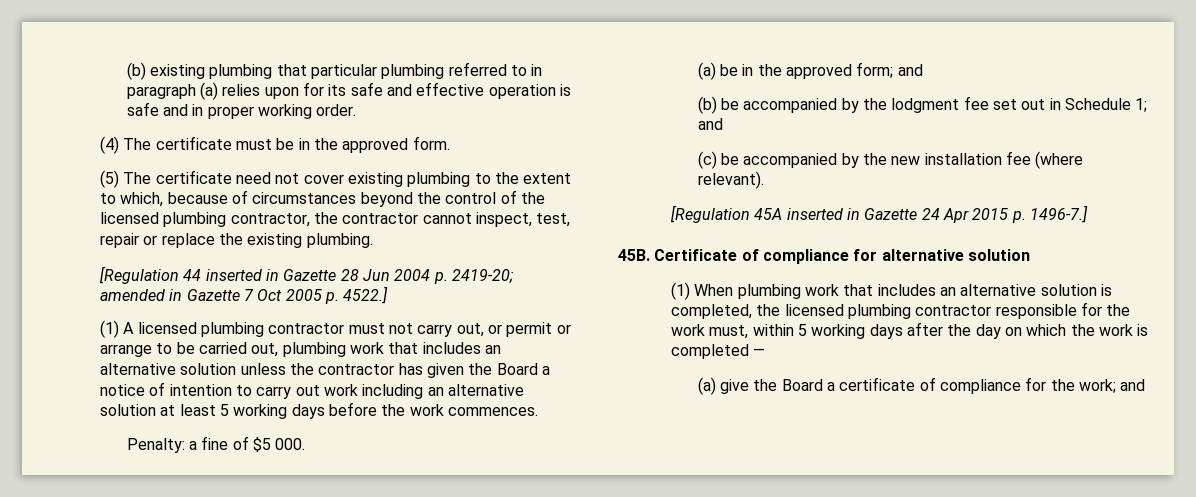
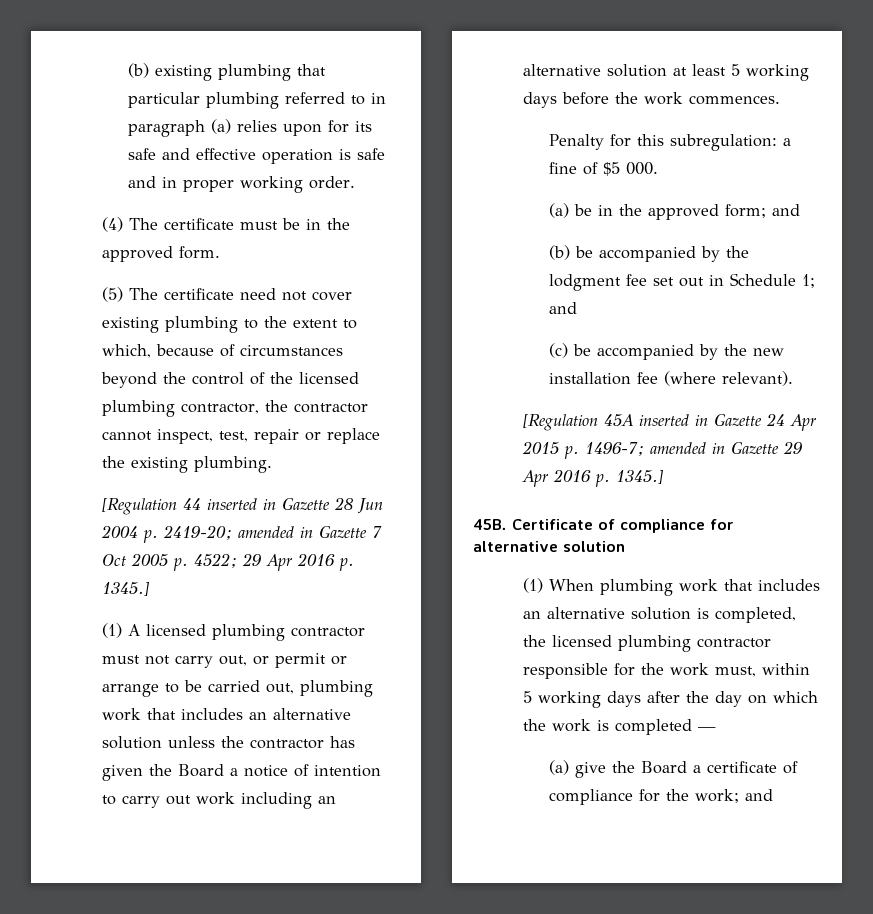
- [Regulation 44 inserted in Gazette 28 Jun 2004 p. 2419-20; amended in Gazette 7 Oct 2005 p. 4522.]
+ [Regulation 44 inserted in Gazette 28 Jun 2004 p. 2419-20; amended in Gazette 7 Oct 2005 p. 4522; 29 Apr 2016 p. 1345.]
- Penalty: a fine of $5 000.
+ Penalty for this subregulation: a fine of $5 000.
- [Regulation 45A inserted in Gazette 24 Apr 2015 p. 1496-7.]
+ [Regulation 45A inserted in Gazette 24 Apr 2015 p. 1496-7; amended in Gazette 29 Apr 2016 p. 1345.]

